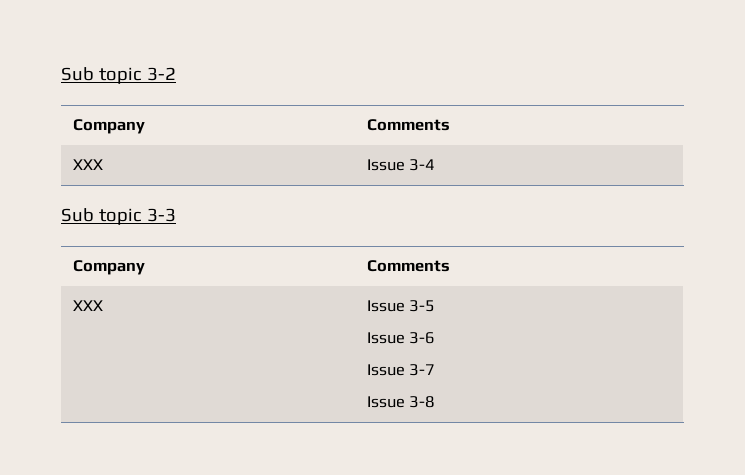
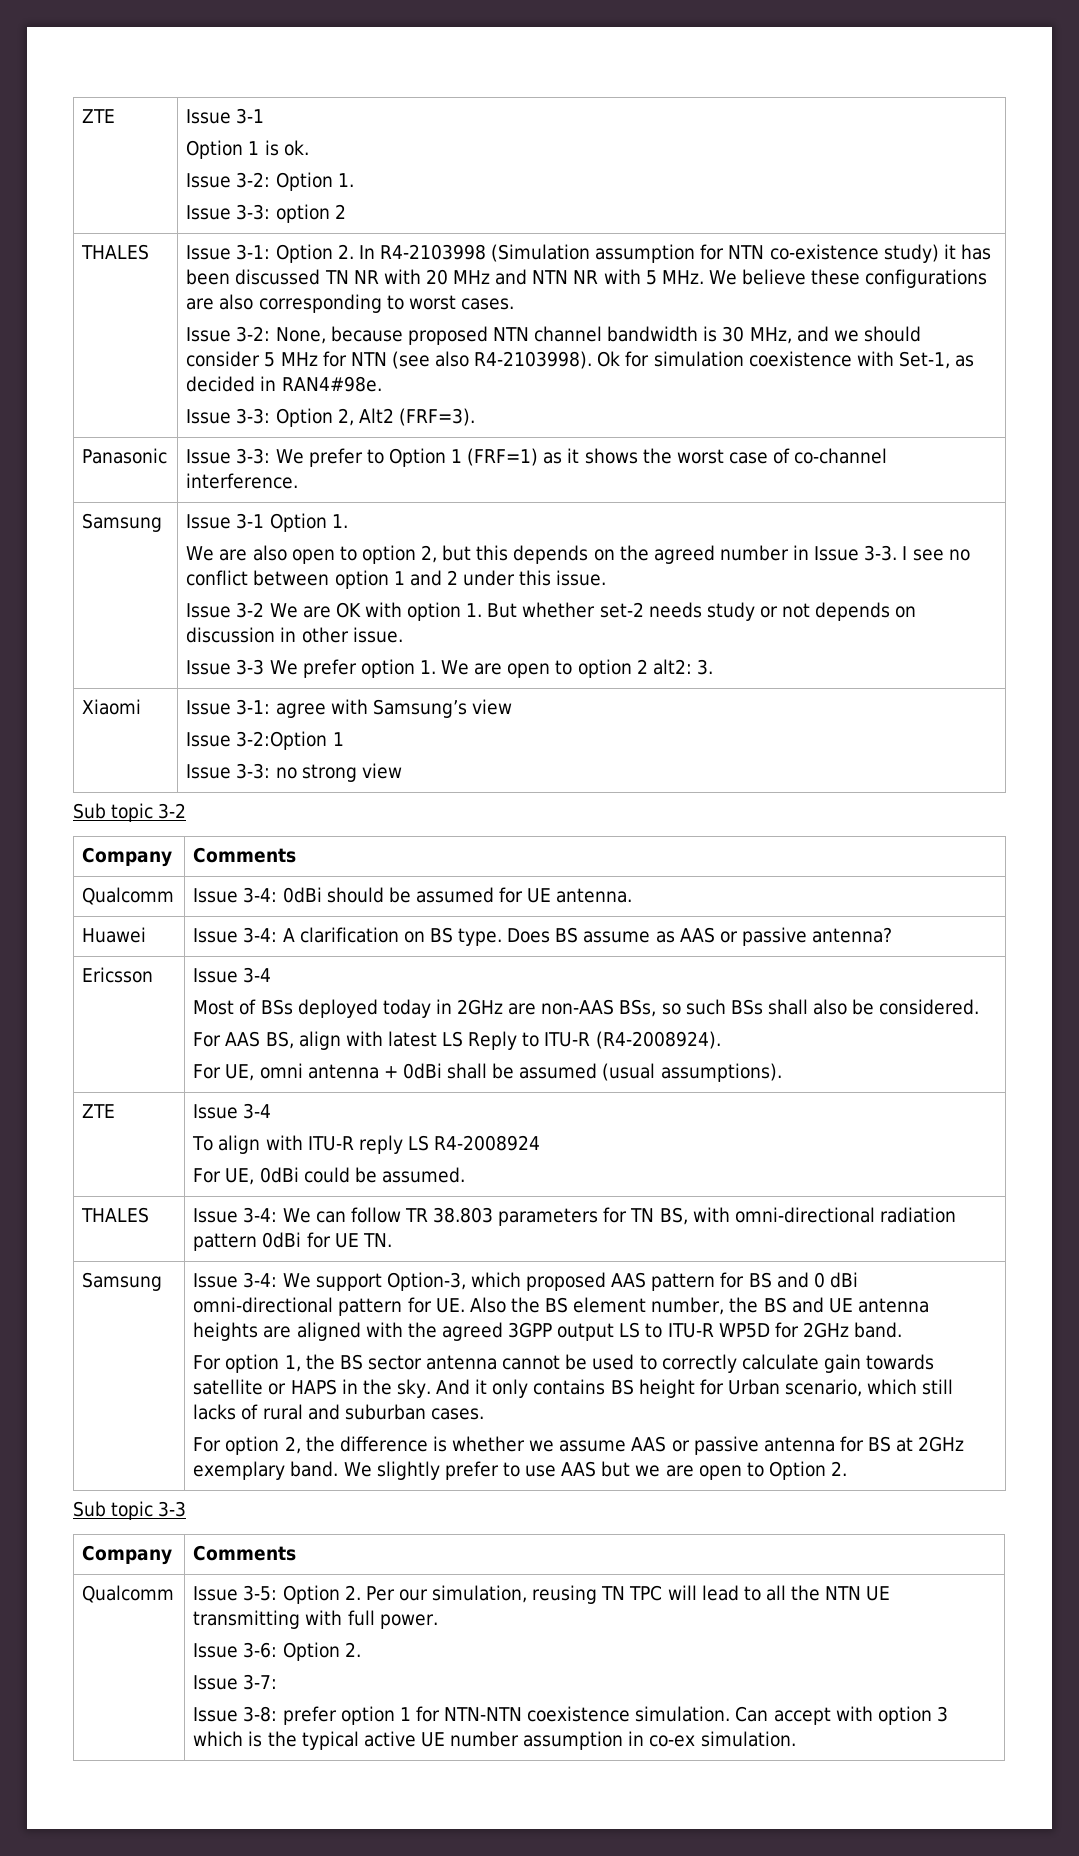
+ ZTE | Issue 3-1
+ Option 1 is ok.
+ Issue 3-2: Option 1.
+ Issue 3-3: option 2
+ THALES | Issue 3-1: Option 2. In R4-2103998 (Simulation assumption for NTN co-existence study) it has been discussed TN NR with 20 MHz and NTN NR with 5 MHz. We believe these configurations are also corresponding to worst cases.
+ Issue 3-2: None, because proposed NTN channel bandwidth is 30 MHz, and we should consider 5 MHz for NTN (see also R4-2103998). Ok for simulation coexistence with Set-1, as decided in RAN4#98e.
+ Issue 3-3: Option 2, Alt2 (FRF=3).
+ Panasonic | Issue 3-3: We prefer to Option 1 (FRF=1) as it shows the worst case of co-channel interference.
+ Samsung | Issue 3-1 Option 1.
+ We are also open to option 2, but this depends on the agreed number in Issue 3-3. I see no conflict between option 1 and 2 under this issue.
+ Issue 3-2 We are OK with option 1. But whether set-2 needs study or not depends on discussion in other issue.
+ Issue 3-3 We prefer option 1. We are open to option 2 alt2: 3.
+ Xiaomi | Issue 3-1: agree with Samsung’s view
+ Issue 3-2:Option 1
+ Issue 3-3: no strong view
- XXX | Issue 3-4
+ Qualcomm | Issue 3-4: 0dBi should be assumed for UE antenna.
+ Huawei | Issue 3-4: A clarification on BS type. Does BS assume as AAS or passive antenna?
+ Ericsson | Issue 3-4
+ Most of BSs deployed today in 2GHz are non-AAS BSs, so such BSs shall also be considered.
+ For AAS BS, align with latest LS Reply to ITU-R (R4-2008924).
+ For UE, omni antenna + 0dBi shall be assumed (usual assumptions).
+ ZTE | Issue 3-4
+ To align with ITU-R reply LS R4-2008924
+ For UE, 0dBi could be assumed.
+ THALES | Issue 3-4: We can follow TR 38.803 parameters for TN BS, with omni-directional radiation pattern 0dBi for UE TN.
+ Samsung | Issue 3-4: We support Option-3, which proposed AAS pattern for BS and 0 dBi omni-directional pattern for UE. Also the BS element number, the BS and UE antenna heights are aligned with the agreed 3GPP output LS to ITU-R WP5D for 2GHz band.
+ For option 1, the BS sector antenna cannot be used to correctly calculate gain towards satellite or HAPS in the sky. And it only contains BS height for Urban scenario, which still lacks of rural and suburban cases.
+ For option 2, the difference is whether we assume AAS or passive antenna for BS at 2GHz exemplary band. We slightly prefer to use AAS but we are open to Option 2.
- XXX | Issue 3-5
- Issue 3-6
- Issue 3-7
- Issue 3-8
+ Qualcomm | Issue 3-5: Option 2. Per our simulation, reusing TN TPC will lead to all the NTN UE transmitting with full power.
+ Issue 3-6: Option 2.
+ Issue 3-7:
+ Issue 3-8: prefer option 1 for NTN-NTN coexistence simulation. Can accept with option 3 which is the typical active UE number assumption in co-ex simulation.

